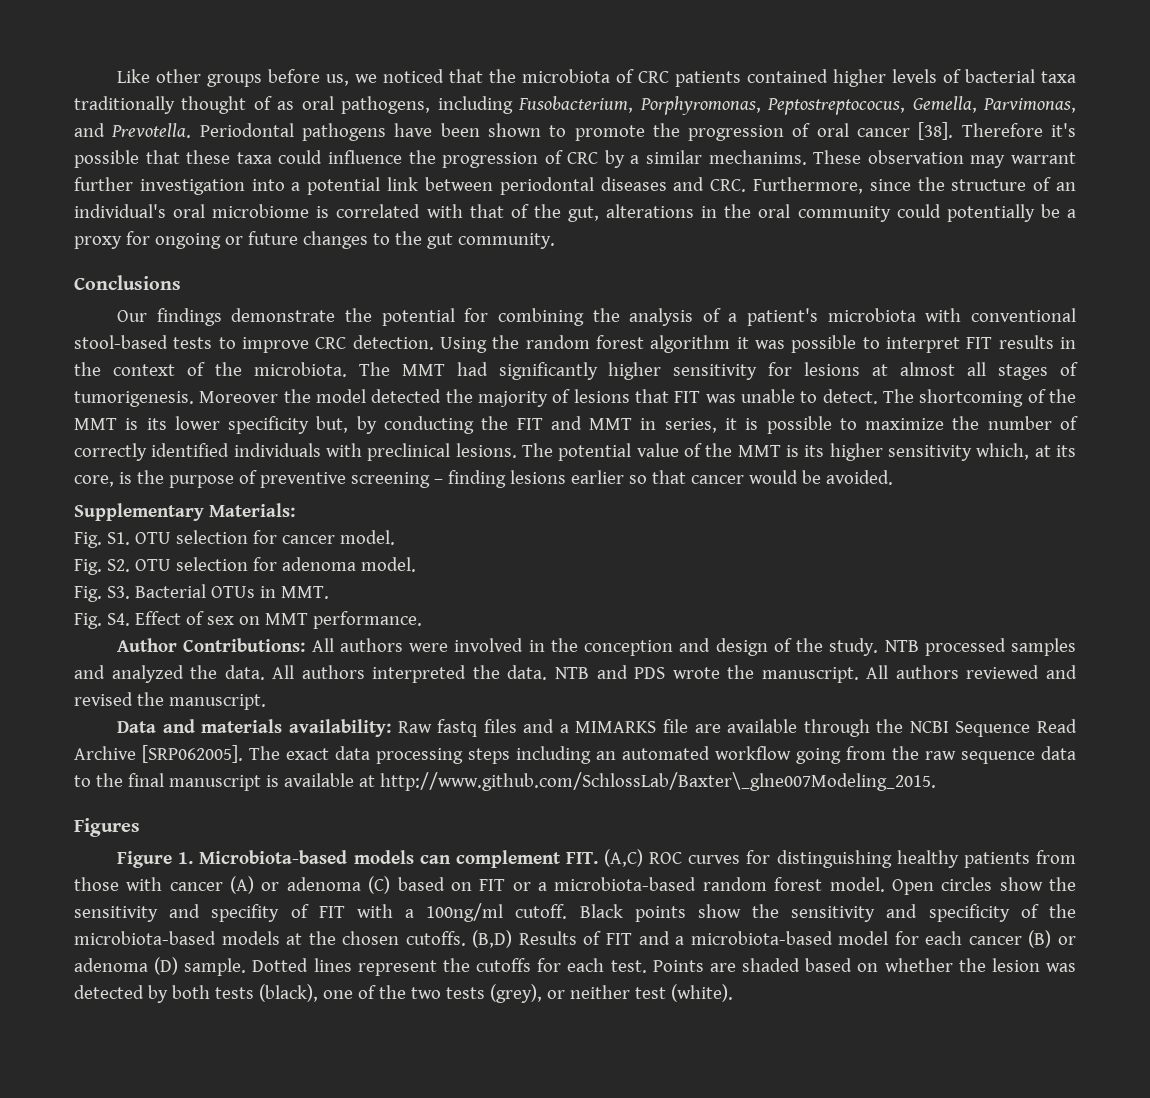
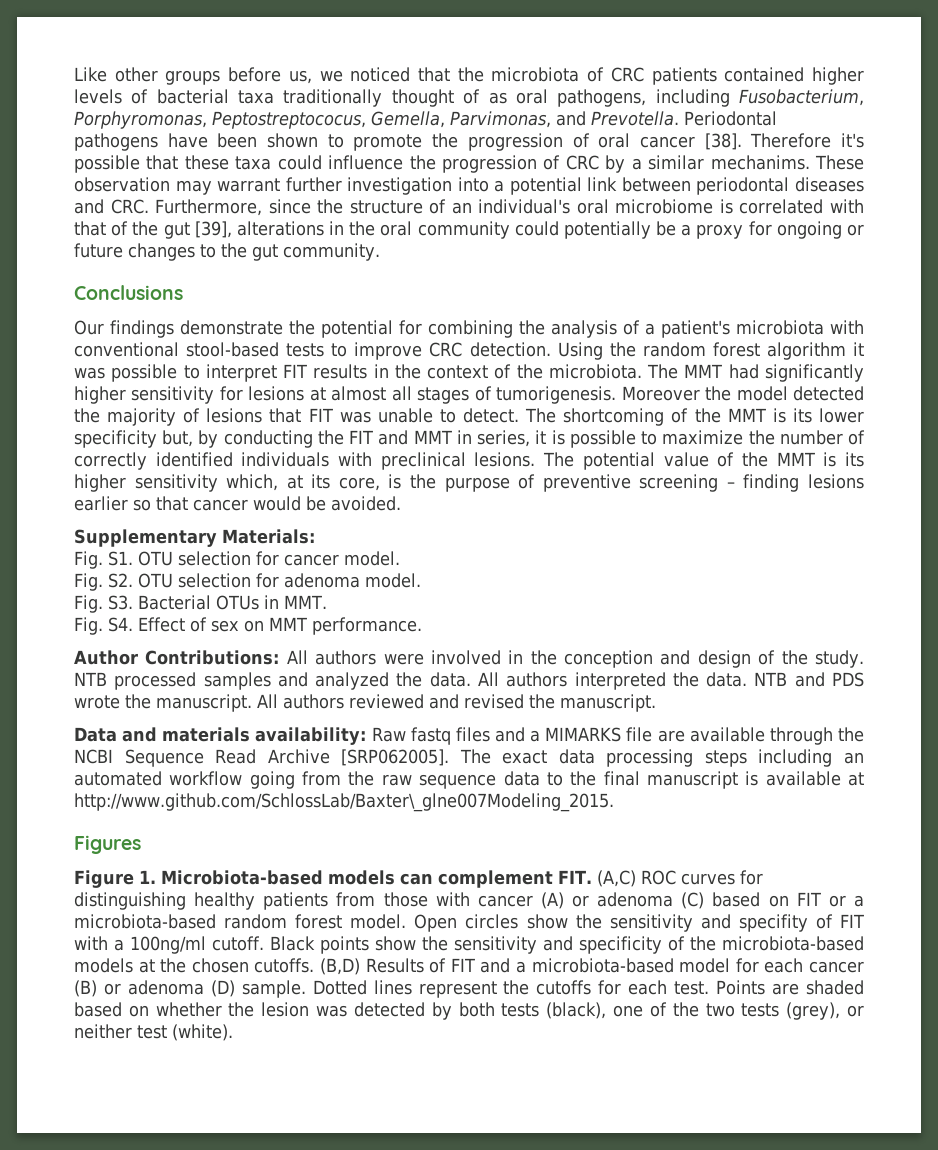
- These observation may warrant further investigation into a potential link between periodontal diseases and CRC. Furthermore, since the structure of an individual's oral microbiome is correlated with that of the gut, alterations in the oral community could potentially be a proxy for ongoing or future changes to the gut community.
+ These observation may warrant further investigation into a potential link between periodontal diseases and CRC. Furthermore, since the structure of an individual's oral microbiome is correlated with that of the gut [39], alterations in the oral community could potentially be a proxy for ongoing or future changes to the gut community.

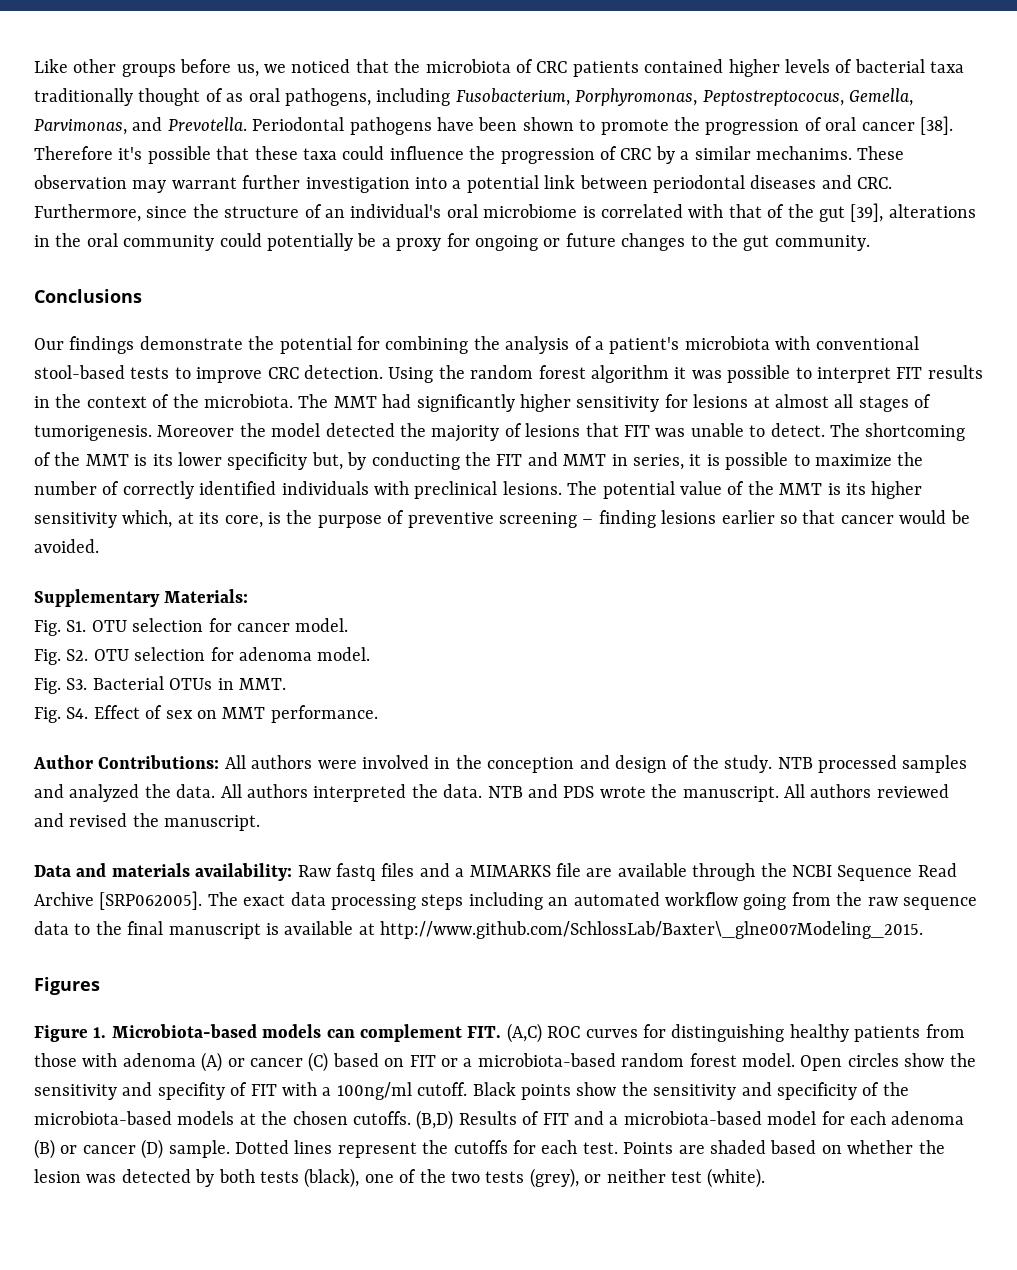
- Figure 1. Microbiota-based models can complement FIT. (A,C) ROC curves for distinguishing healthy patients from those with cancer (A) or adenoma (C) based on FIT or a microbiota-based random forest model.
+ Figure 1. Microbiota-based models can complement FIT. (A,C) ROC curves for distinguishing healthy patients from those with adenoma (A) or cancer (C) based on FIT or a microbiota-based random forest model.
- (B,D) Results of FIT and a microbiota-based model for each cancer (B) or adenoma (D) sample.
+ (B,D) Results of FIT and a microbiota-based model for each adenoma (B) or cancer (D) sample.

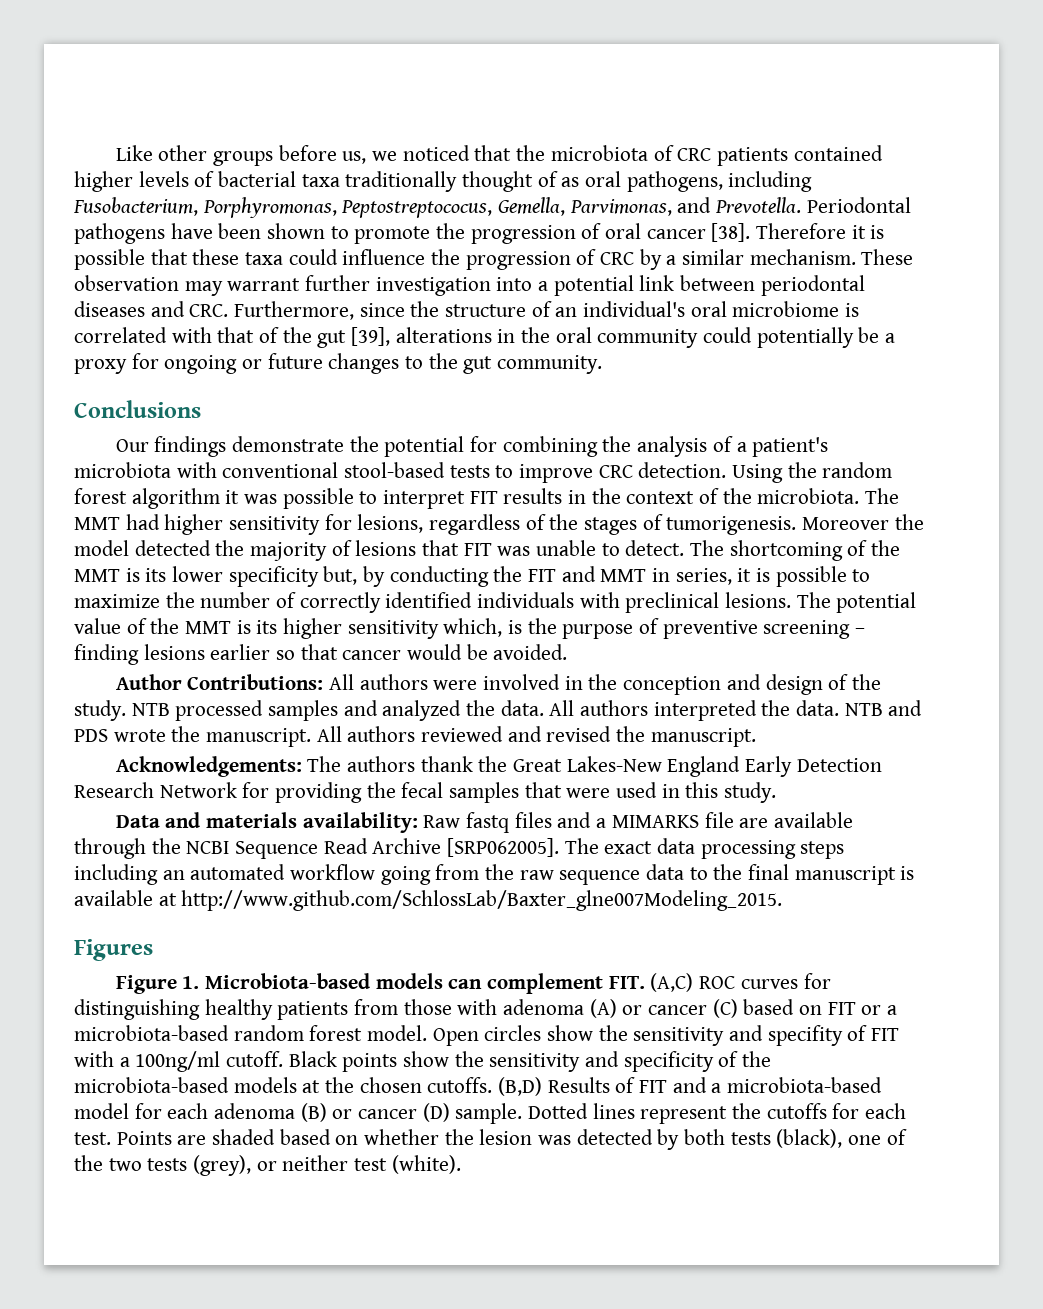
- Therefore it's possible that these taxa could influence the progression of CRC by a similar mechanims.
+ Therefore it is possible that these taxa could influence the progression of CRC by a similar mechanism.
- The MMT had significantly higher sensitivity for lesions at almost all stages of tumorigenesis.
+ The MMT had higher sensitivity for lesions, regardless of the stages of tumorigenesis.
- The potential value of the MMT is its higher sensitivity which, at its core, is the purpose of preventive screening – finding lesions earlier so that cancer would be avoided.
+ The potential value of the MMT is its higher sensitivity which, is the purpose of preventive screening – finding lesions earlier so that cancer would be avoided.
- Supplementary Materials:
- Fig. S1. OTU selection for cancer model.
- Fig. S2. OTU selection for adenoma model.
- Fig. S3. Bacterial OTUs in MMT.
- Fig. S4. Effect of sex on MMT performance.
+ Acknowledgements: The authors thank the Great Lakes-New England Early Detection Research Network for providing the fecal samples that were used in this study.
- The exact data processing steps including an automated workflow going from the raw sequence data to the final manuscript is available at http://www.github.com/SchlossLab/Baxter\_glne007Modeling_2015.
+ The exact data processing steps including an automated workflow going from the raw sequence data to the final manuscript is available at http://www.github.com/SchlossLab/Baxter_glne007Modeling_2015.

